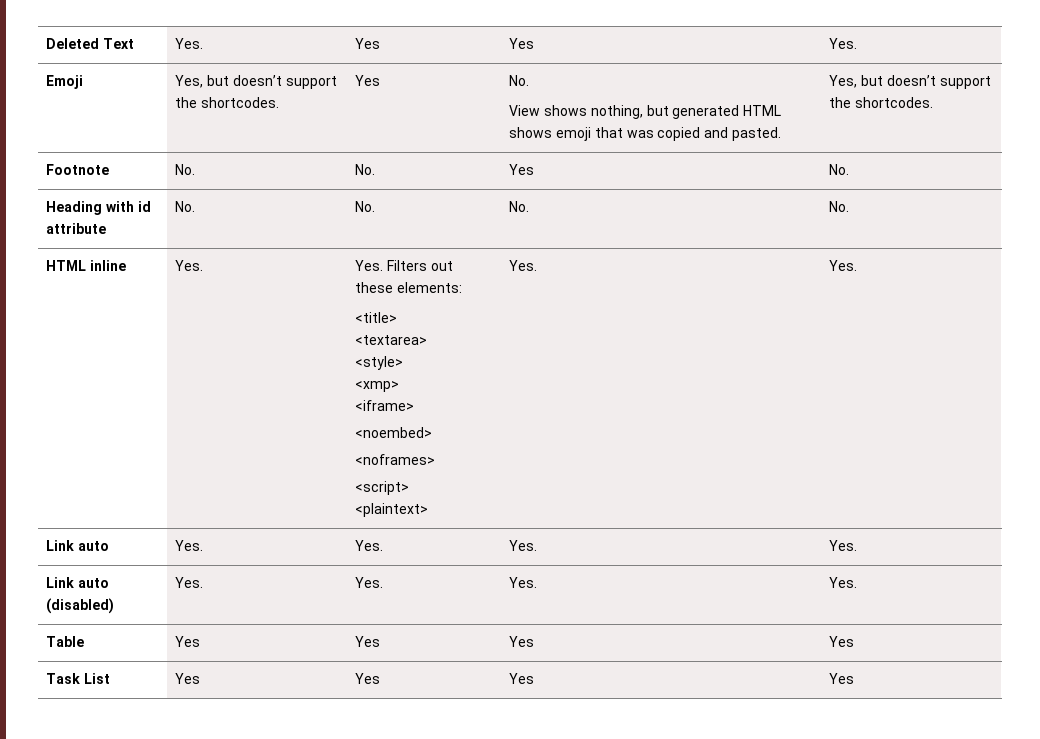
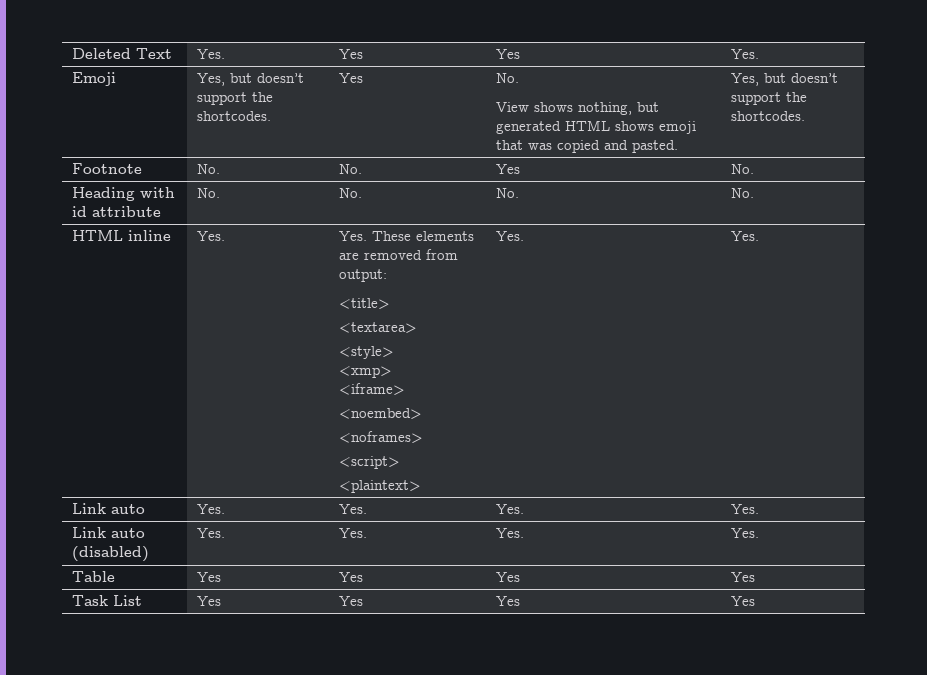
- HTML inline | Yes. | Yes. Filters out these elements:
+ HTML inline | Yes. | Yes. These elements are removed from output:

